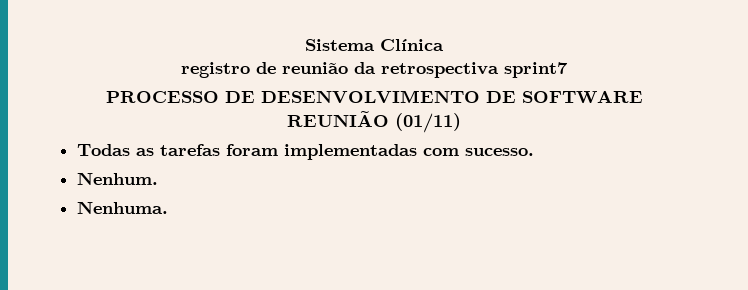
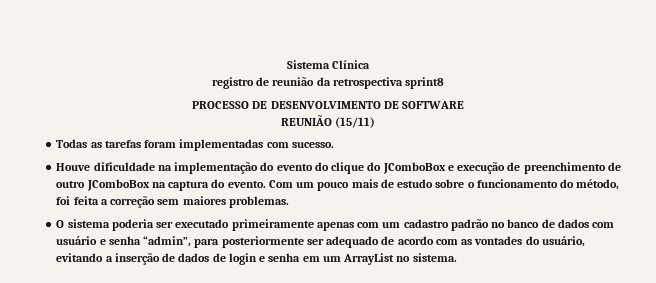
- registro de reunião da retrospectiva sprint7
+ registro de reunião da retrospectiva sprint8
- REUNIÃO (01/11)
+ REUNIÃO (15/11)
- Nenhum.
- Nenhuma.
+ Houve dificuldade na implementação do evento do clique do JComboBox e execução de preenchimento de outro JComboBox na captura do evento. Com um pouco mais de estudo sobre o funcionamento do método, foi feita a correção sem maiores problemas.
+ O sistema poderia ser executado primeiramente apenas com um cadastro padrão no banco de dados com usuário e senha “admin”, para posteriormente ser adequado de acordo com as vontades do usuário, evitando a inserção de dados de login e senha em um ArrayList no sistema.

